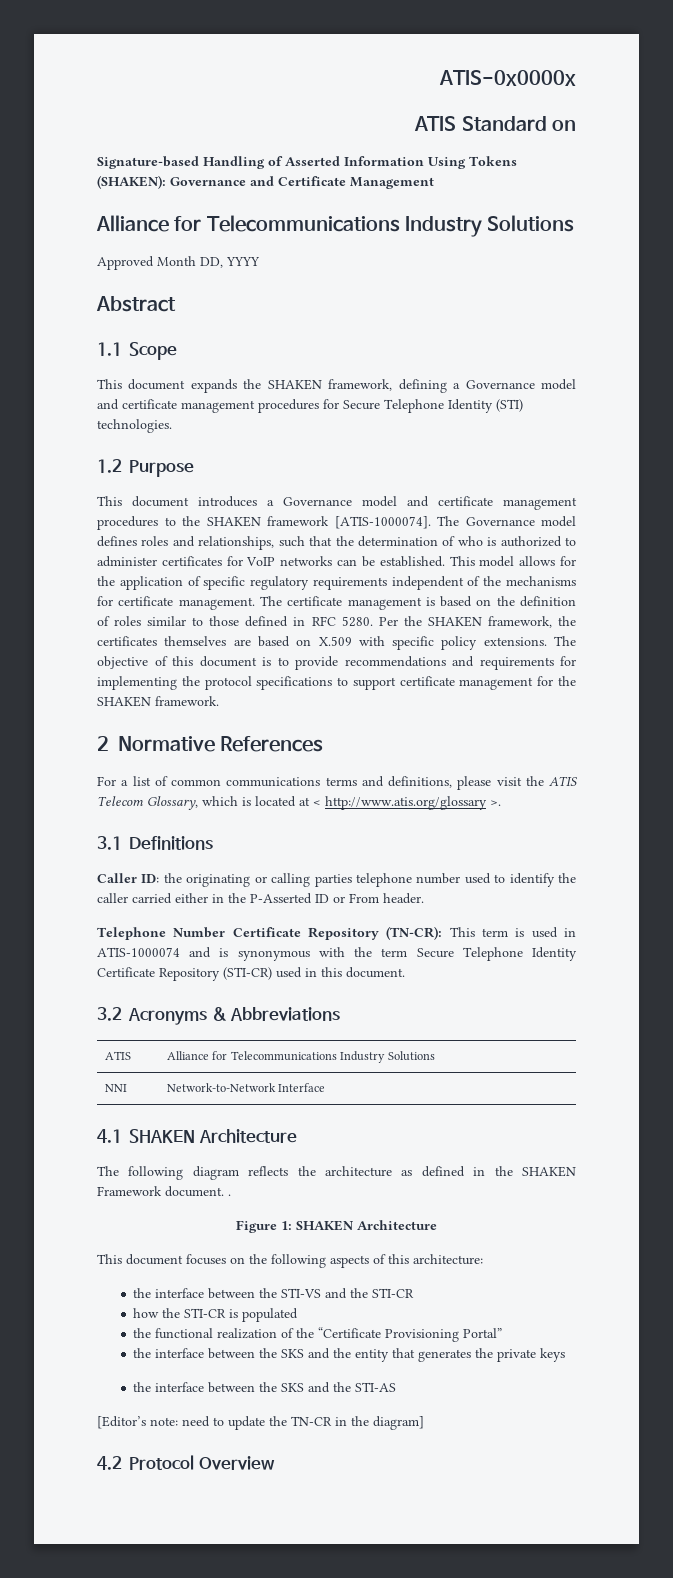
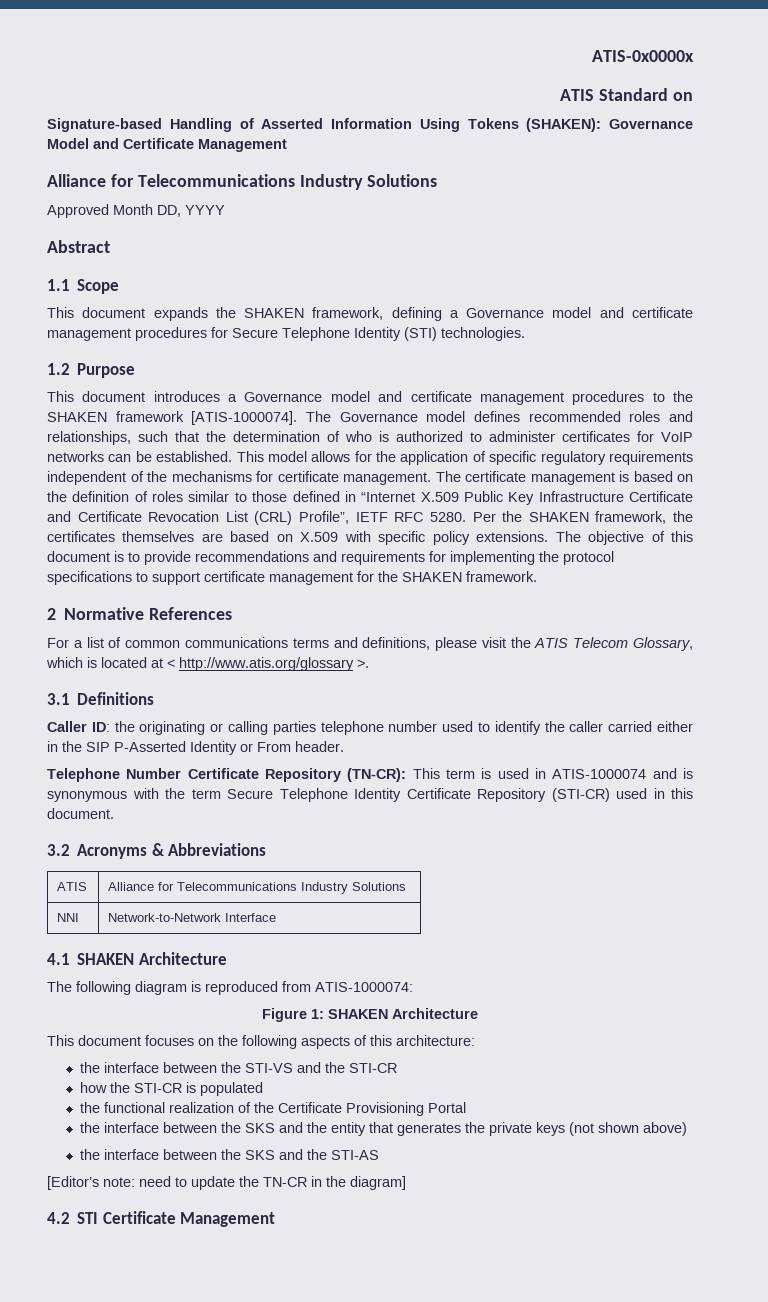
- Signature-based Handling of Asserted Information Using Tokens (SHAKEN): Governance and Certificate Management
+ Signature-based Handling of Asserted Information Using Tokens (SHAKEN): Governance Model and Certificate Management
- The Governance model defines roles and relationships, such that the determination of who is authorized to administer certificates for VoIP networks can be established.
+ The Governance model defines recommended roles and relationships, such that the determination of who is authorized to administer certificates for VoIP networks can be established.
- The certificate management is based on the definition of roles similar to those defined in RFC 5280.
+ The certificate management is based on the definition of roles similar to those defined in “Internet X.509 Public Key Infrastructure Certificate and Certificate Revocation List (CRL) Profile”, IETF RFC 5280.
- Caller ID: the originating or calling parties telephone number used to identify the caller carried either in the P-Asserted ID or From header.
+ Caller ID: the originating or calling parties telephone number used to identify the caller carried either in the SIP P-Asserted Identity or From header.
- The following diagram reflects the architecture as defined in the SHAKEN Framework document. .
+ The following diagram is reproduced from ATIS-1000074:
- the functional realization of the “Certificate Provisioning Portal”
+ the functional realization of the Certificate Provisioning Portal
- the interface between the SKS and the entity that generates the private keys
+ the interface between the SKS and the entity that generates the private keys (not shown above)
- 4.2 Protocol Overview
+ 4.2 STI Certificate Management

